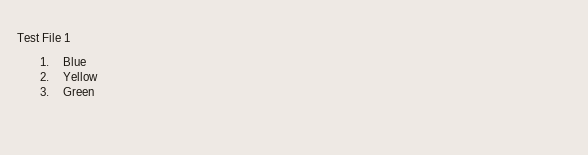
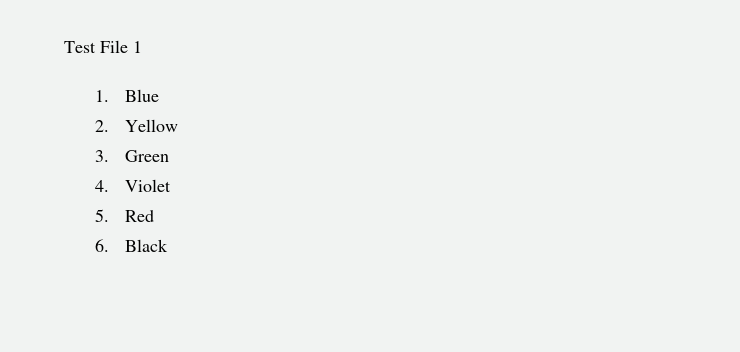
+ 4. Violet
+ 5. Red
+ 6. Black

